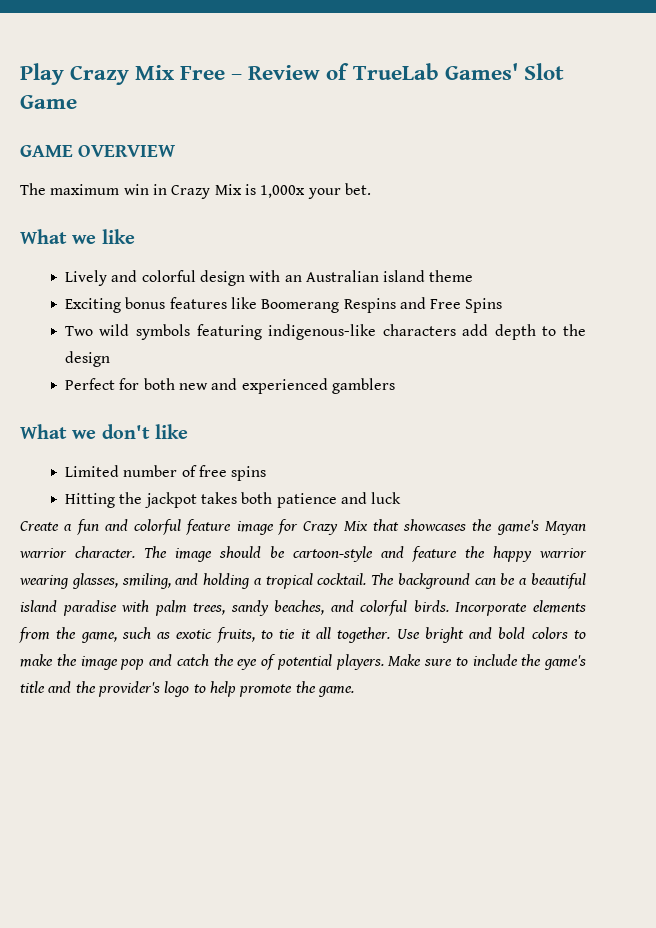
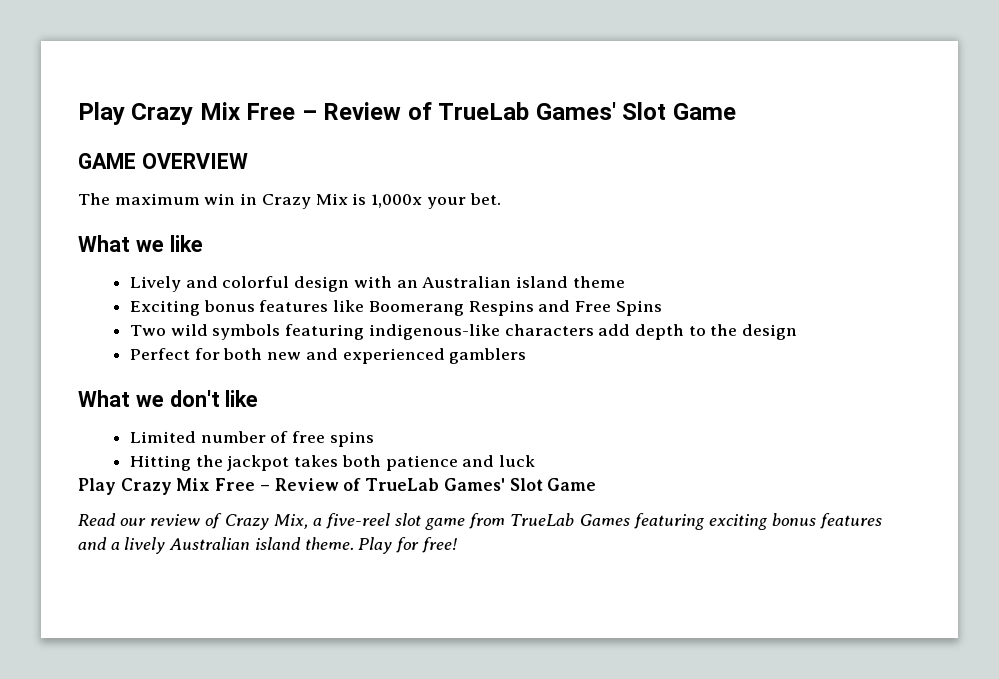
  Hitting the jackpot takes both patience and luck
- Create a fun and colorful feature image for Crazy Mix that showcases the game's Mayan warrior character. The image should be cartoon-style and feature the happy warrior wearing glasses, smiling, and holding a tropical cocktail. The background can be a beautiful island paradise with palm trees, sandy beaches, and colorful birds. Incorporate elements from the game, such as exotic fruits, to tie it all together. Use bright and bold colors to make the image pop and catch the eye of potential players. Make sure to include the game's title and the provider's logo to help promote the game.
+ Play Crazy Mix Free – Review of TrueLab Games' Slot Game
+ Read our review of Crazy Mix, a five-reel slot game from TrueLab Games featuring exciting bonus features and a lively Australian island theme. Play for free!

